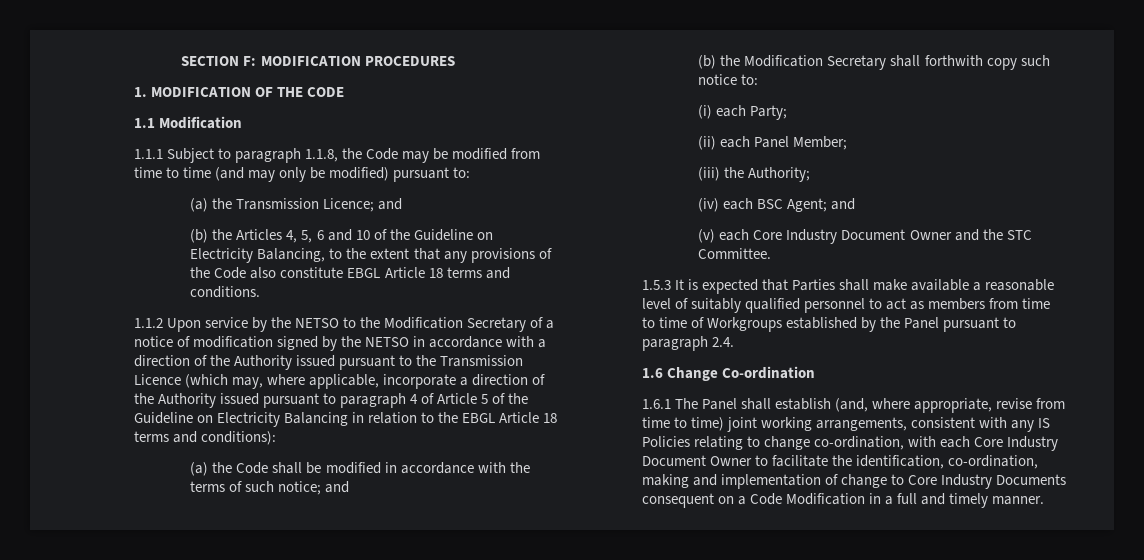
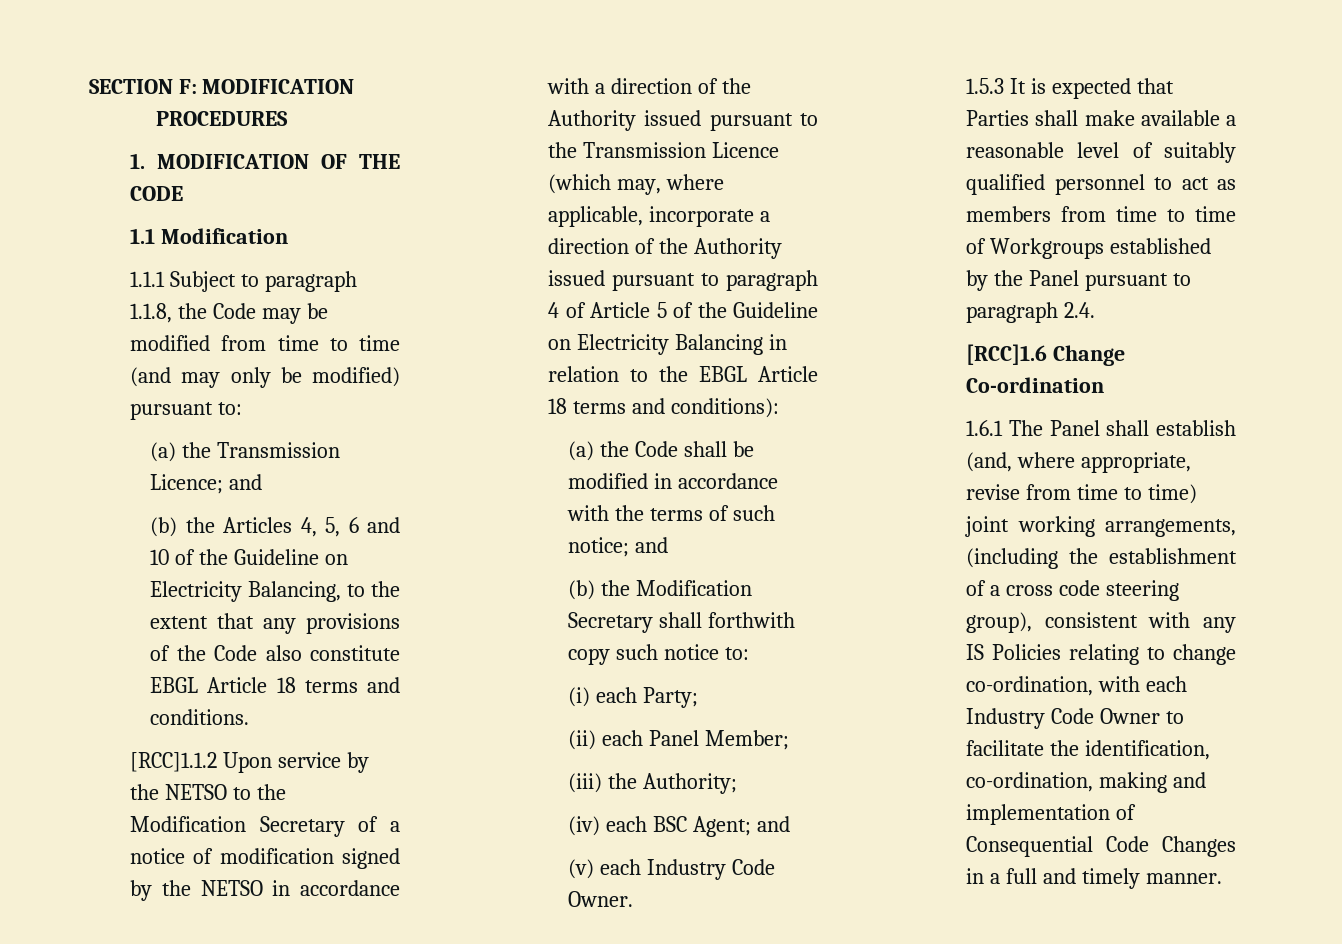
- 1.1.2 Upon service by the NETSO to the Modification Secretary of a notice of modification signed by the NETSO in accordance with a direction of the Authority issued pursuant to the Transmission Licence (which may, where applicable, incorporate a direction of the Authority issued pursuant to paragraph 4 of Article 5 of the Guideline on Electricity Balancing in relation to the EBGL Article 18 terms and conditions):
+ [RCC]1.1.2 Upon service by the NETSO to the Modification Secretary of a notice of modification signed by the NETSO in accordance with a direction of the Authority issued pursuant to the Transmission Licence (which may, where applicable, incorporate a direction of the Authority issued pursuant to paragraph 4 of Article 5 of the Guideline on Electricity Balancing in relation to the EBGL Article 18 terms and conditions):
- (v) each Core Industry Document Owner and the STC Committee.
+ (v) each Industry Code Owner.
- 1.6 Change Co-ordination
+ [RCC]1.6 Change Co-ordination
- 1.6.1 The Panel shall establish (and, where appropriate, revise from time to time) joint working arrangements, consistent with any IS Policies relating to change co-ordination, with each Core Industry Document Owner to facilitate the identification, co-ordination, making and implementation of change to Core Industry Documents consequent on a Code Modification in a full and timely manner.
+ 1.6.1 The Panel shall establish (and, where appropriate, revise from time to time) joint working arrangements, (including the establishment of a cross code steering group), consistent with any IS Policies relating to change co-ordination, with each Industry Code Owner to facilitate the identification, co-ordination, making and implementation of Consequential Code Changes in a full and timely manner.

